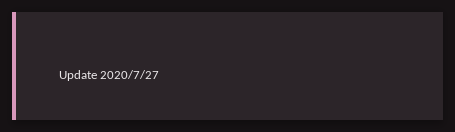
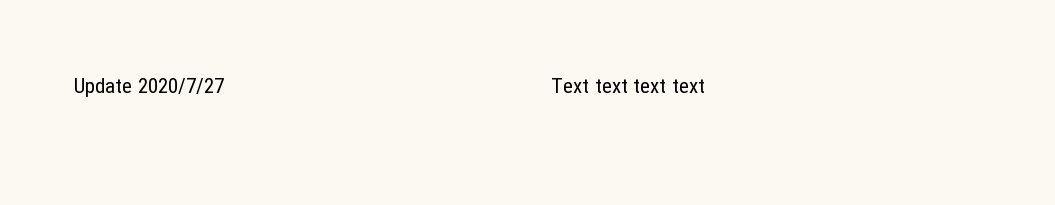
+ Text text text text

